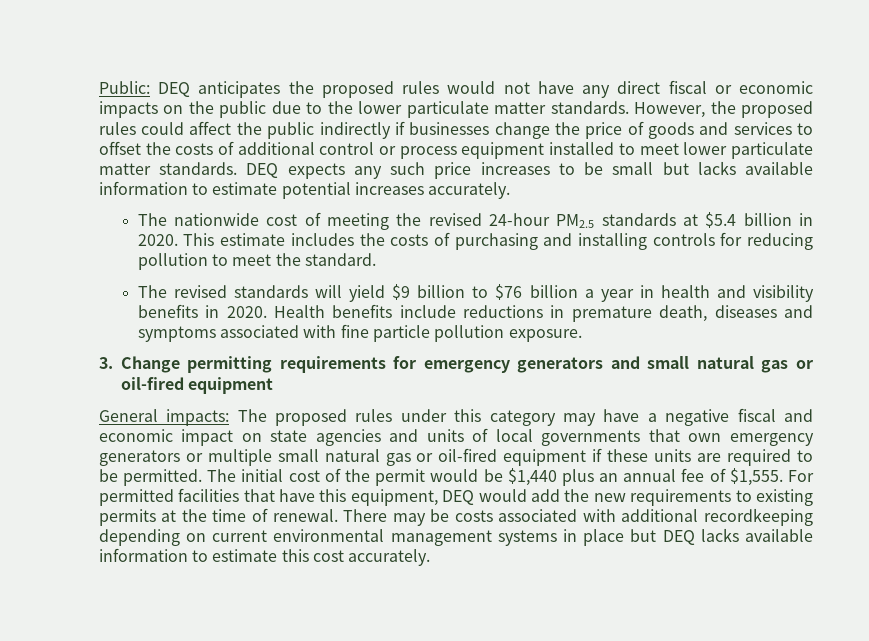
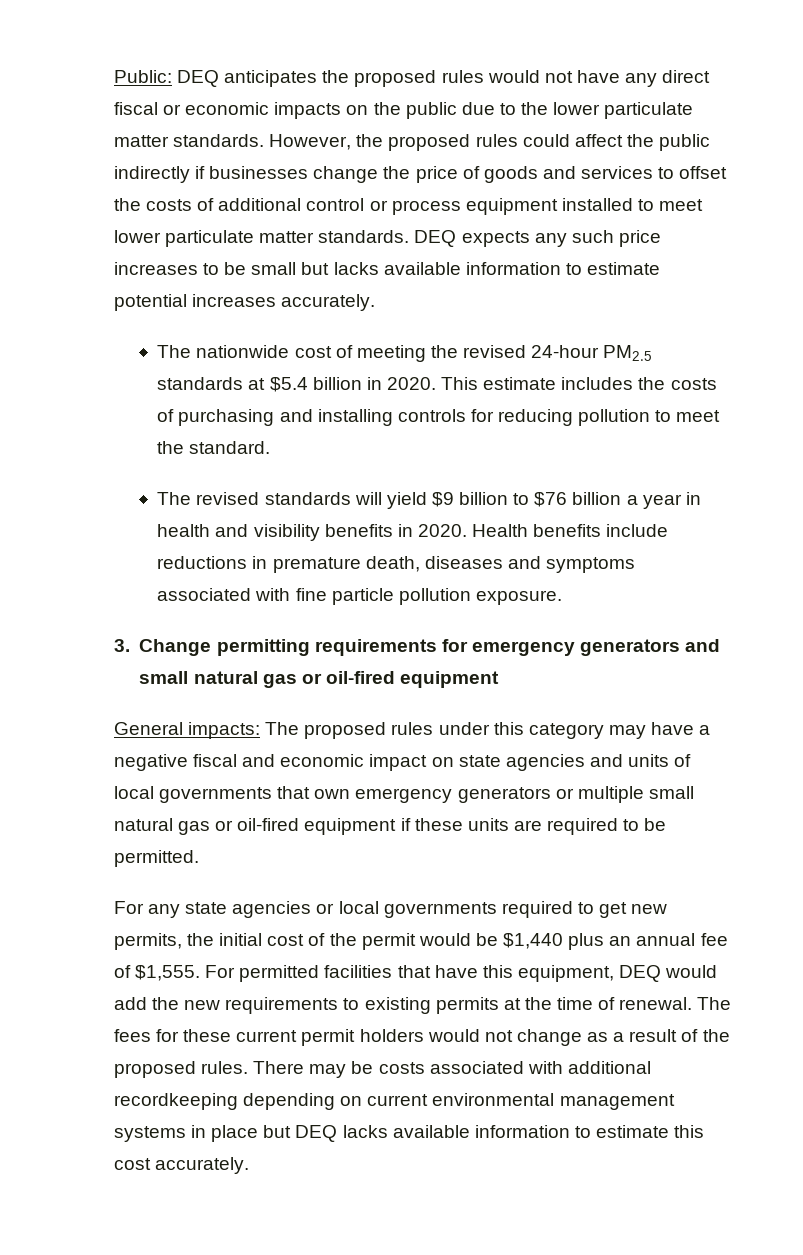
- General impacts: The proposed rules under this category may have a negative fiscal and economic impact on state agencies and units of local governments that own emergency generators or multiple small natural gas or oil-fired equipment if these units are required to be permitted. The initial cost of the permit would be $1,440 plus an annual fee of $1,555.
+ General impacts: The proposed rules under this category may have a negative fiscal and economic impact on state agencies and units of local governments that own emergency generators or multiple small natural gas or oil-fired equipment if these units are required to be permitted.
+ For any state agencies or local governments required to get new permits, the initial cost of the permit would be $1,440 plus an annual fee of $1,555.
+ The fees for these current permit holders would not change as a result of the proposed rules.

